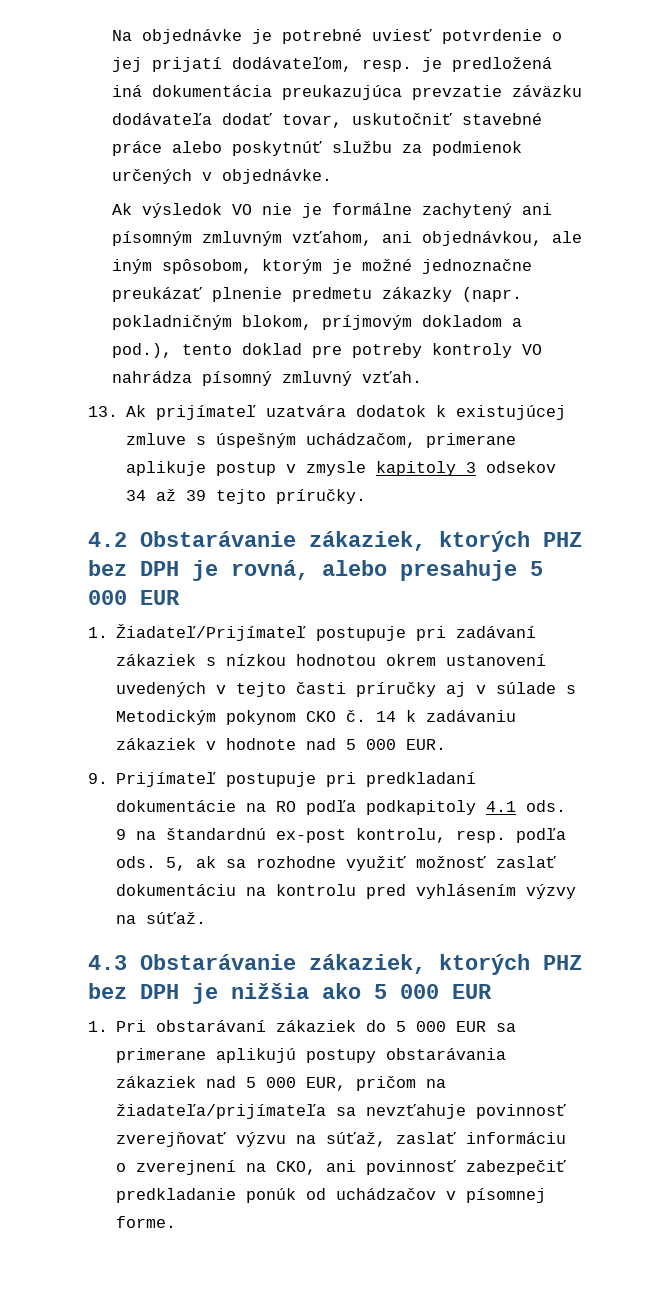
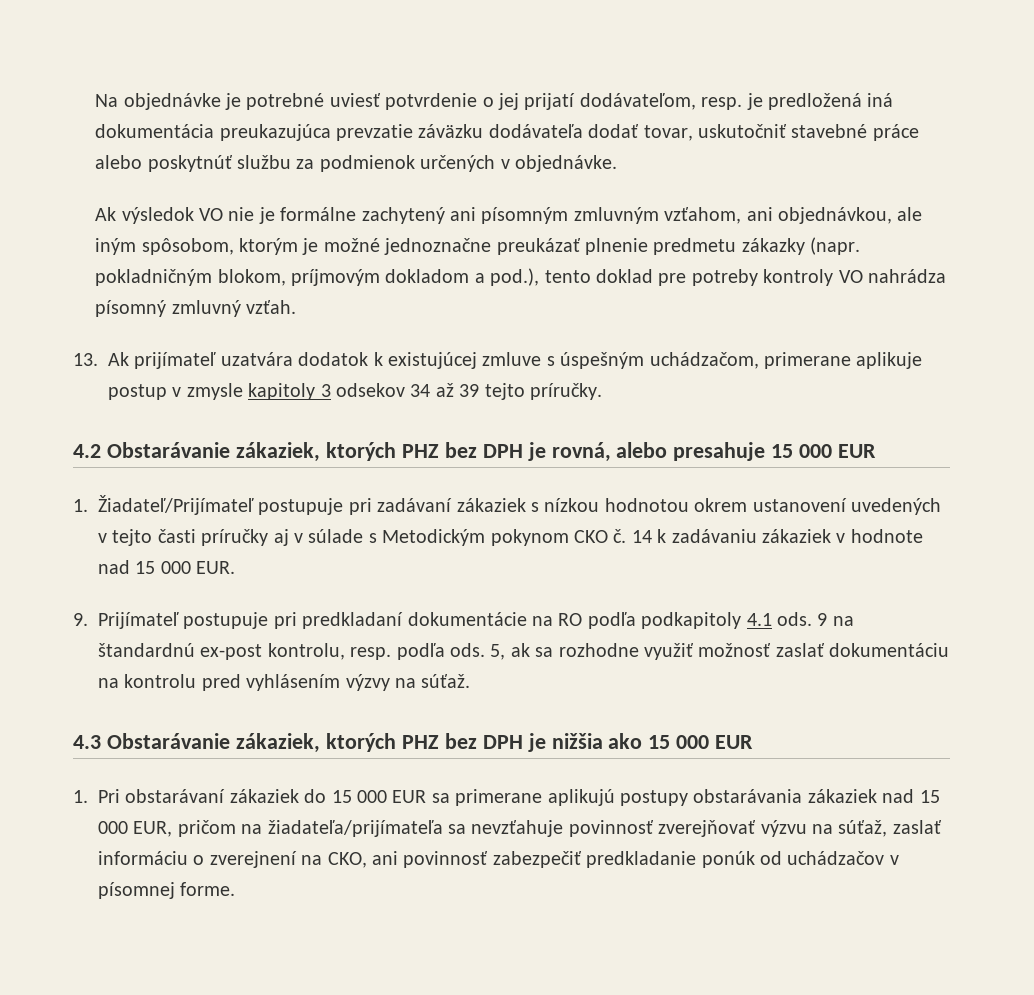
- 4.2 Obstarávanie zákaziek, ktorých PHZ bez DPH je rovná, alebo presahuje 5 000 EUR
+ 4.2 Obstarávanie zákaziek, ktorých PHZ bez DPH je rovná, alebo presahuje 15 000 EUR
- 14 k zadávaniu zákaziek v hodnote nad 5 000 EUR.
+ 14 k zadávaniu zákaziek v hodnote nad 15 000 EUR.
- 4.3 Obstarávanie zákaziek, ktorých PHZ bez DPH je nižšia ako 5 000 EUR
+ 4.3 Obstarávanie zákaziek, ktorých PHZ bez DPH je nižšia ako 15 000 EUR
- 1. Pri obstarávaní zákaziek do 5 000 EUR sa primerane aplikujú postupy obstarávania zákaziek nad 5 000 EUR, pričom na žiadateľa/prijímateľa sa nevzťahuje povinnosť zverejňovať výzvu na súťaž, zaslať informáciu o zverejnení na CKO, ani povinnosť zabezpečiť predkladanie ponúk od uchádzačov v písomnej forme.
+ 1. Pri obstarávaní zákaziek do 15 000 EUR sa primerane aplikujú postupy obstarávania zákaziek nad 15 000 EUR, pričom na žiadateľa/prijímateľa sa nevzťahuje povinnosť zverejňovať výzvu na súťaž, zaslať informáciu o zverejnení na CKO, ani povinnosť zabezpečiť predkladanie ponúk od uchádzačov v písomnej forme.

